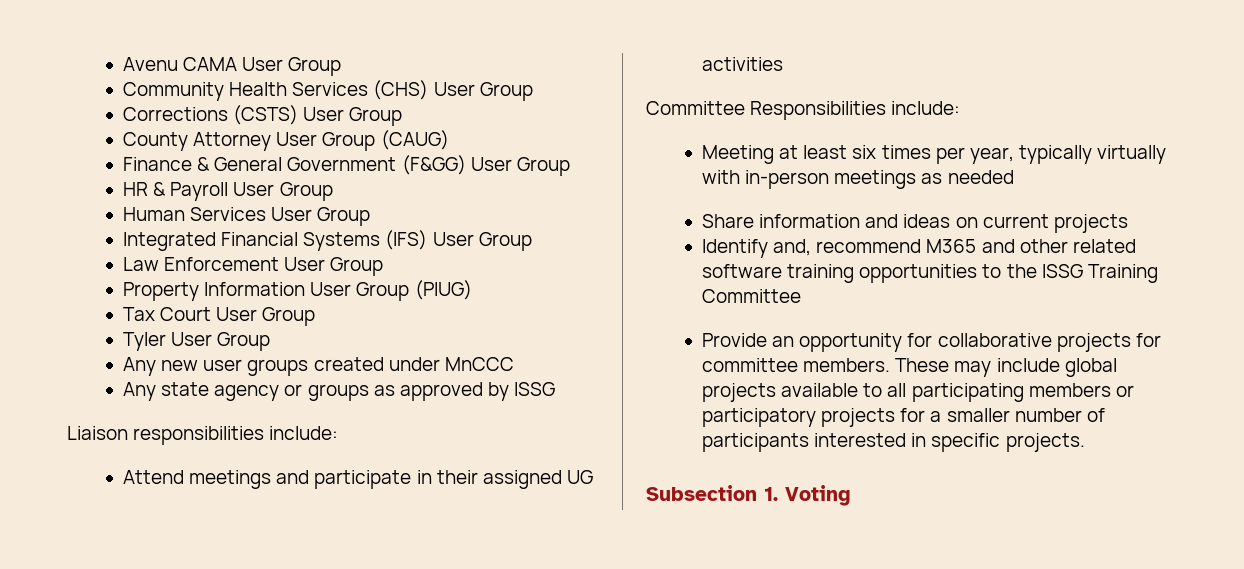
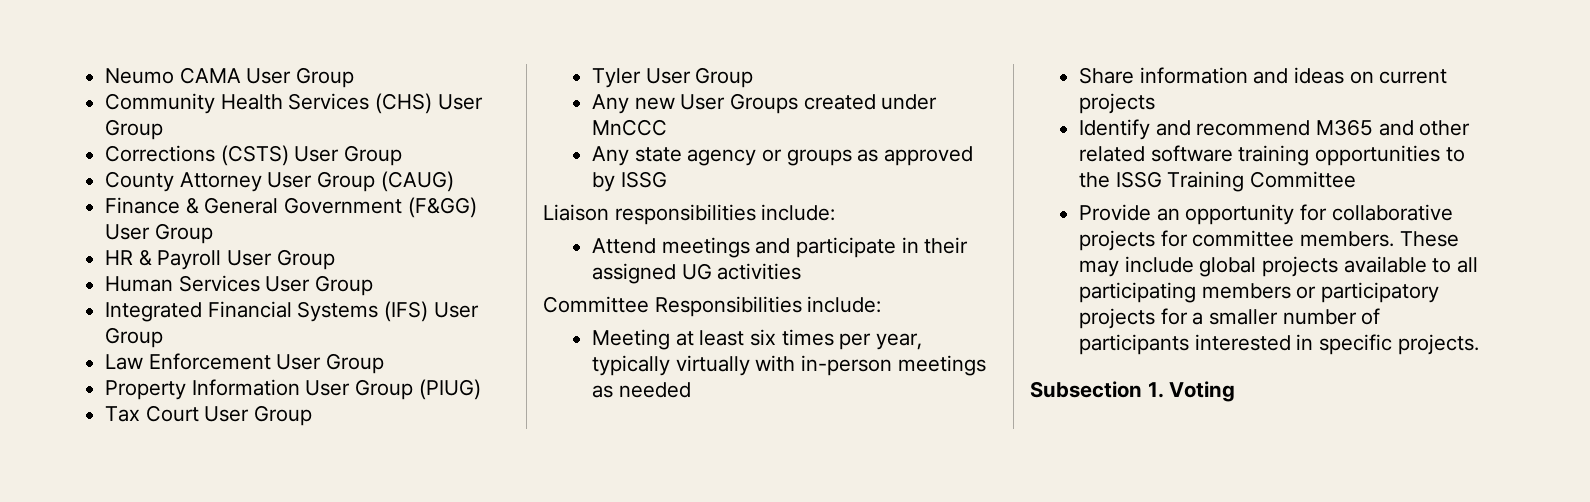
- Avenu CAMA User Group
+ Neumo CAMA User Group
- Any new user groups created under MnCCC
+ Any new User Groups created under MnCCC
- Identify and, recommend M365 and other related software training opportunities to the ISSG Training Committee
+ Identify and recommend M365 and other related software training opportunities to the ISSG Training Committee

